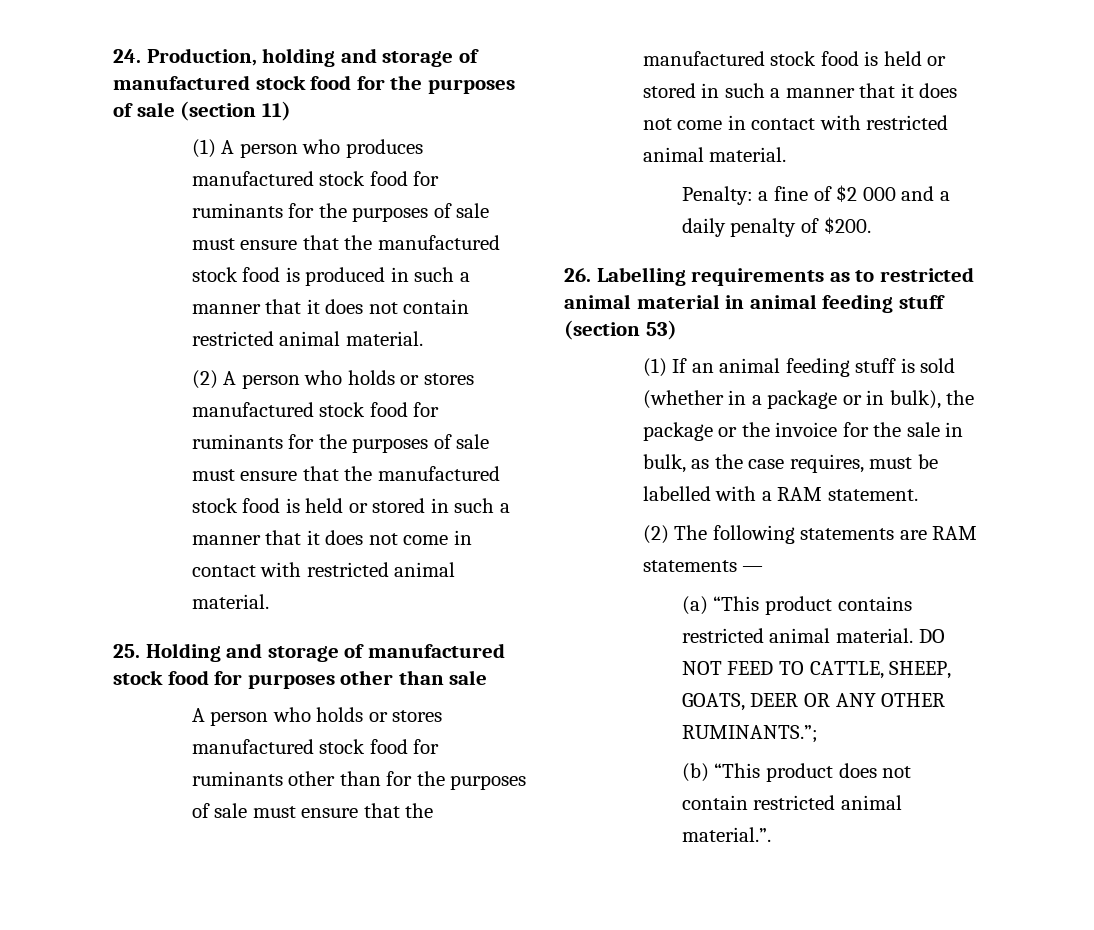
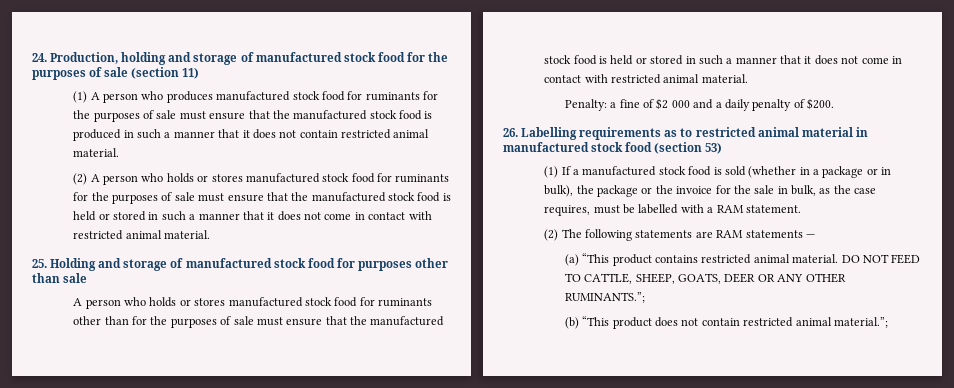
- 26. Labelling requirements as to restricted animal material in animal feeding stuff (section 53)
+ 26. Labelling requirements as to restricted animal material in manufactured stock food (section 53)
- (1) If an animal feeding stuff is sold (whether in a package or in bulk), the package or the invoice for the sale in bulk, as the case requires, must be labelled with a RAM statement.
+ (1) If a manufactured stock food is sold (whether in a package or in bulk), the package or the invoice for the sale in bulk, as the case requires, must be labelled with a RAM statement.
- (b) “This product does not contain restricted animal material.”.
+ (b) “This product does not contain restricted animal material.”;

